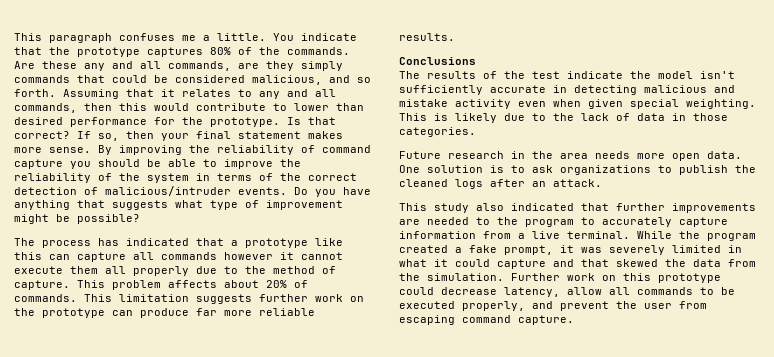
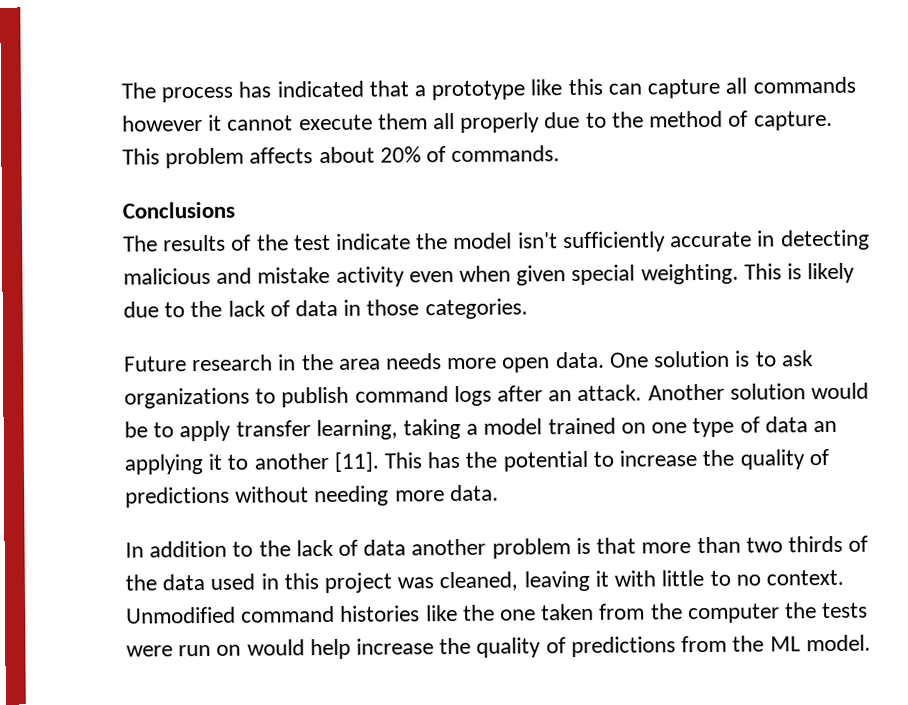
- This paragraph confuses me a little. You indicate that the prototype captures 80% of the commands. Are these any and all commands, are they simply commands that could be considered malicious, and so forth. Assuming that it relates to any and all commands, then this would contribute to lower than desired performance for the prototype. Is that correct? If so, then your final statement makes more sense. By improving the reliability of command capture you should be able to improve the reliability of the system in terms of the correct detection of malicious/intruder events. Do you have anything that suggests what type of improvement might be possible?
- This limitation suggests further work on the prototype can produce far more reliable results.
- One solution is to ask organizations to publish the cleaned logs after an attack.
- This study also indicated that further improvements are needed to the program to accurately capture information from a live terminal. While the program created a fake prompt, it was severely limited in what it could capture and that skewed the data from the simulation. Further work on this prototype could decrease latency, allow all commands to be executed properly, and prevent the user from escaping command capture.
+ One solution is to ask organizations to publish command logs after an attack. Another solution would be to apply transfer learning, taking a model trained on one type of data an applying it to another [11]. This has the potential to increase the quality of predictions without needing more data.
+ In addition to the lack of data another problem is that more than two thirds of the data used in this project was cleaned, leaving it with little to no context. Unmodified command histories like the one taken from the computer the tests were run on would help increase the quality of predictions from the ML model.

